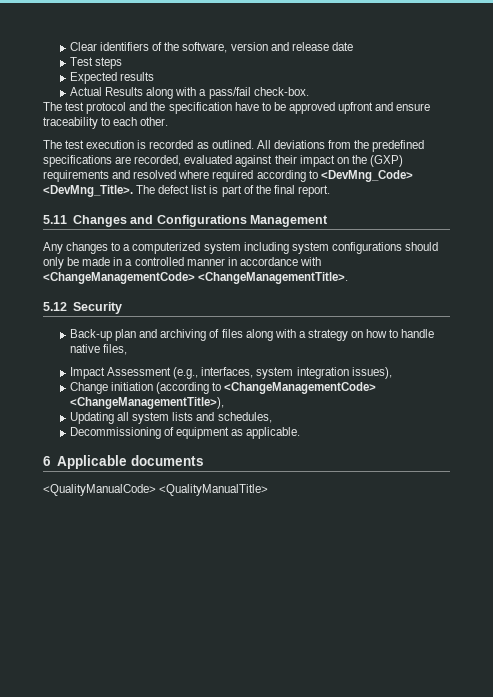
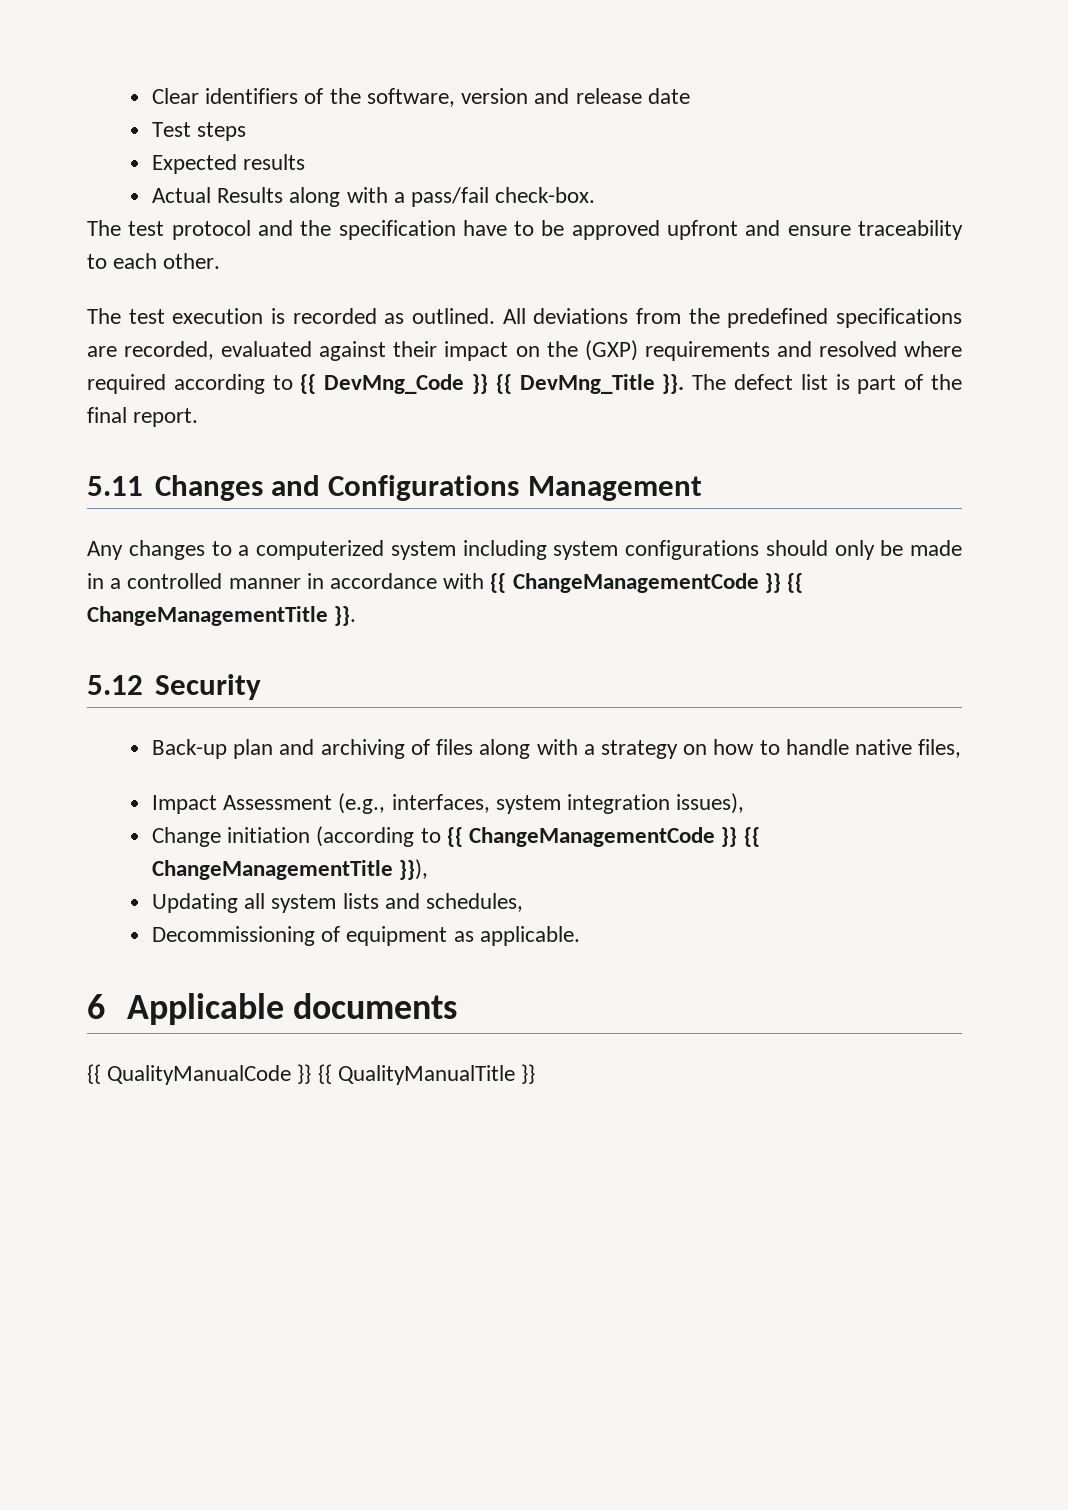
- All deviations from the predefined specifications are recorded, evaluated against their impact on the (GXP) requirements and resolved where required according to <DevMng_Code> <DevMng_Title>.
+ All deviations from the predefined specifications are recorded, evaluated against their impact on the (GXP) requirements and resolved where required according to {{ DevMng_Code }} {{ DevMng_Title }}.
- Any changes to a computerized system including system configurations should only be made in a controlled manner in accordance with <ChangeManagementCode> <ChangeManagementTitle>.
+ Any changes to a computerized system including system configurations should only be made in a controlled manner in accordance with {{ ChangeManagementCode }} {{ ChangeManagementTitle }}.
- Change initiation (according to <ChangeManagementCode> <ChangeManagementTitle>),
+ Change initiation (according to {{ ChangeManagementCode }} {{ ChangeManagementTitle }}),
- <QualityManualCode> <QualityManualTitle>
+ {{ QualityManualCode }} {{ QualityManualTitle }}

